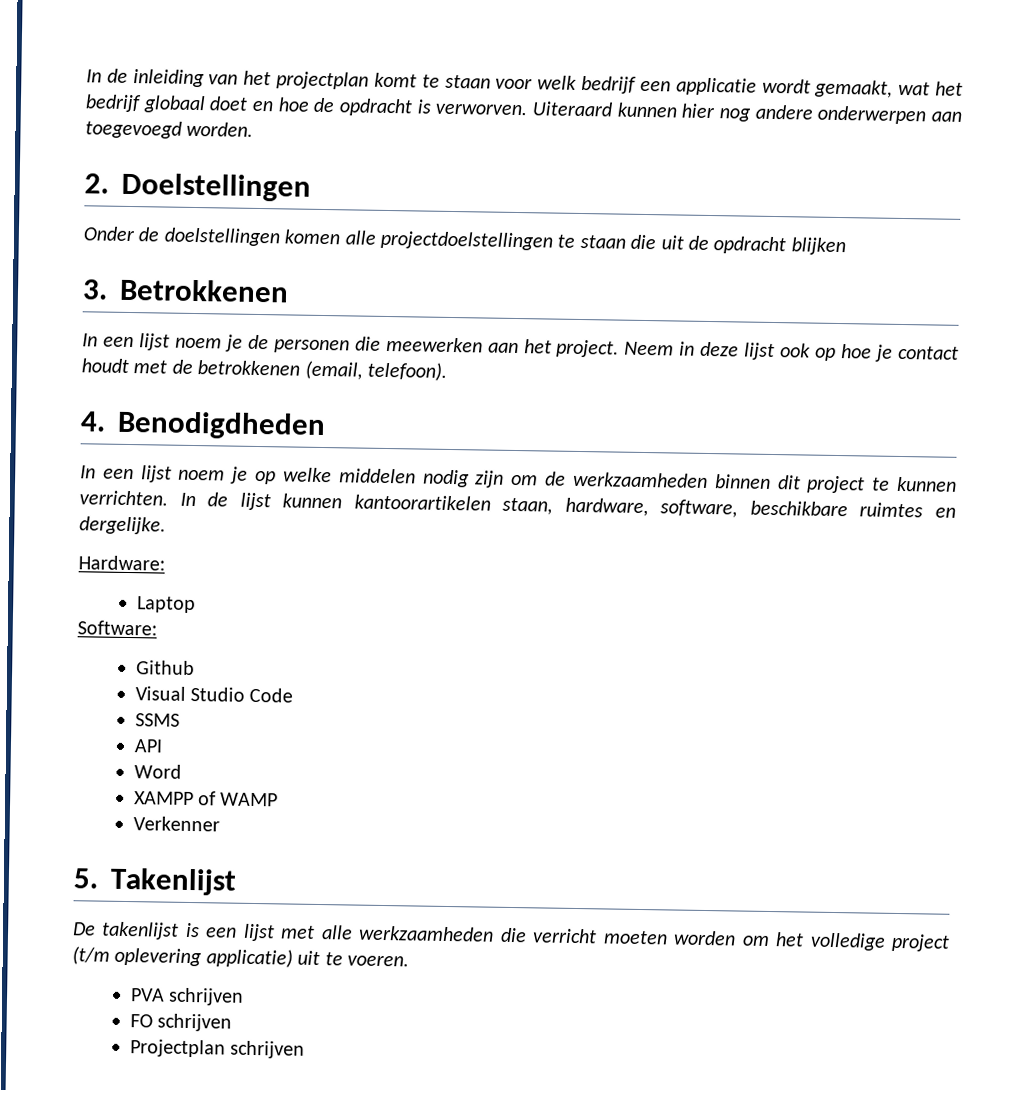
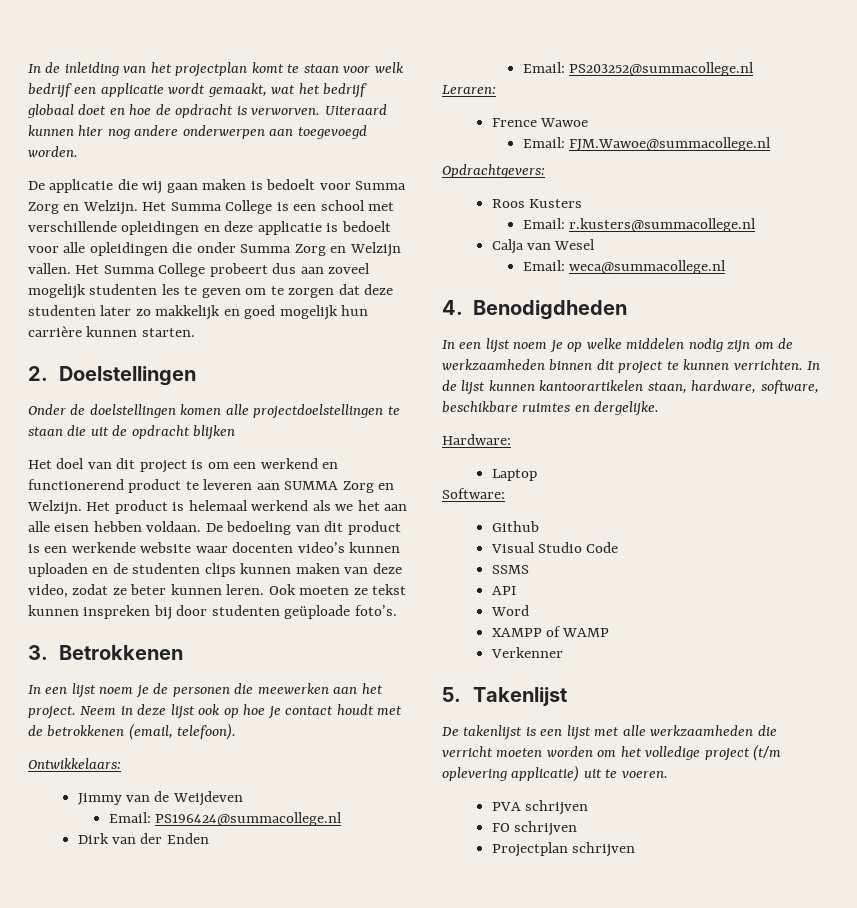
+ De applicatie die wij gaan maken is bedoelt voor Summa Zorg en Welzijn. Het Summa College is een school met verschillende opleidingen en deze applicatie is bedoelt voor alle opleidingen die onder Summa Zorg en Welzijn vallen. Het Summa College probeert dus aan zoveel mogelijk studenten les te geven om te zorgen dat deze studenten later zo makkelijk en goed mogelijk hun carrière kunnen starten.
+ Het doel van dit project is om een werkend en functionerend product te leveren aan SUMMA Zorg en Welzijn. Het product is helemaal werkend als we het aan alle eisen hebben voldaan. De bedoeling van dit product is een werkende website waar docenten video’s kunnen uploaden en de studenten clips kunnen maken van deze video, zodat ze beter kunnen leren. Ook moeten ze tekst kunnen inspreken bij door studenten geüploade foto’s.
+ Ontwikkelaars:
+ Jimmy van de Weijdeven
+ Email: PS196424@summacollege.nl
+ Dirk van der Enden
+ Email: PS203252@summacollege.nl
+ Leraren:
+ Frence Wawoe
+ Email: FJM.Wawoe@summacollege.nl
+ Opdrachtgevers:
+ Roos Kusters
+ Email: r.kusters@summacollege.nl
+ Calja van Wesel
+ Email: weca@summacollege.nl

